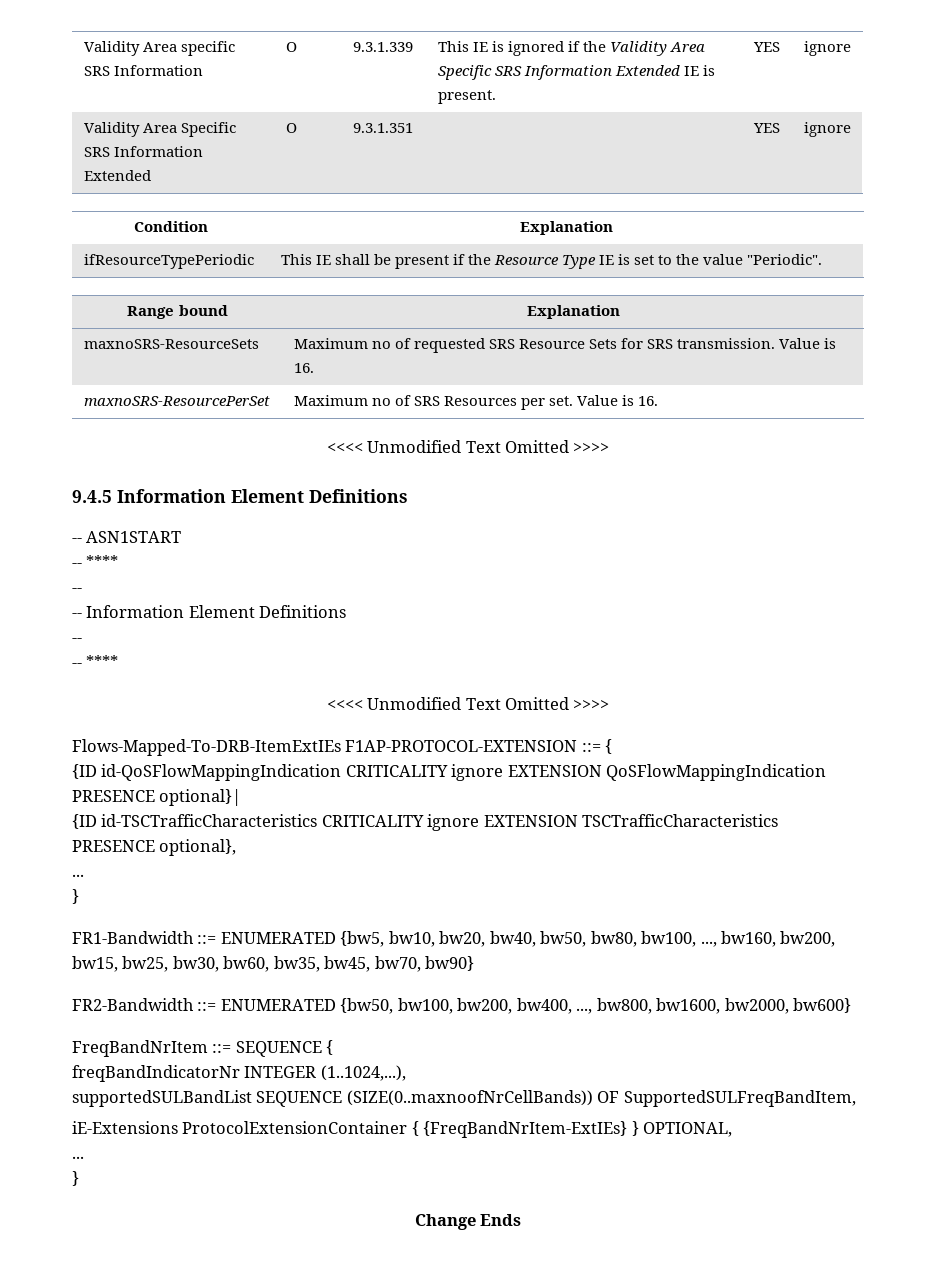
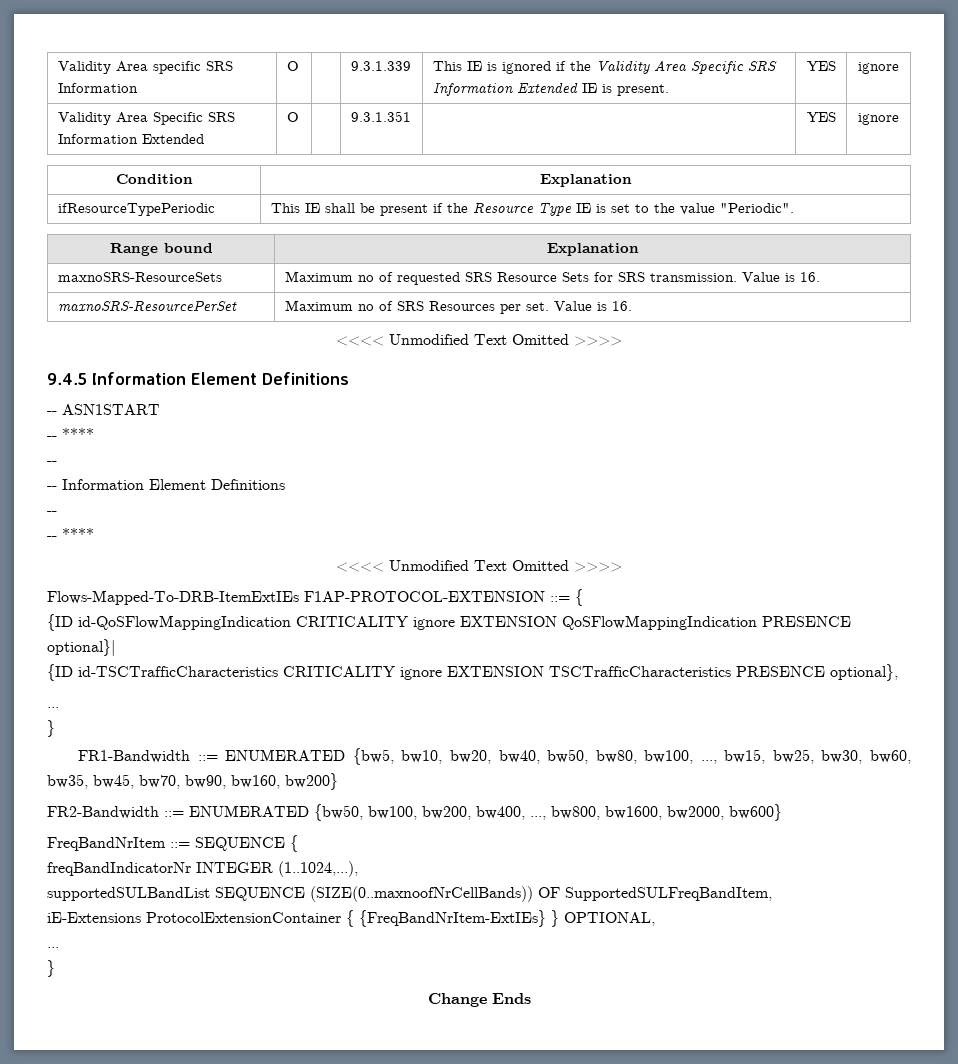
- FR1-Bandwidth ::= ENUMERATED {bw5, bw10, bw20, bw40, bw50, bw80, bw100, ..., bw160, bw200, bw15, bw25, bw30, bw60, bw35, bw45, bw70, bw90}
+ FR1-Bandwidth ::= ENUMERATED {bw5, bw10, bw20, bw40, bw50, bw80, bw100, ..., bw15, bw25, bw30, bw60, bw35, bw45, bw70, bw90, bw160, bw200}

